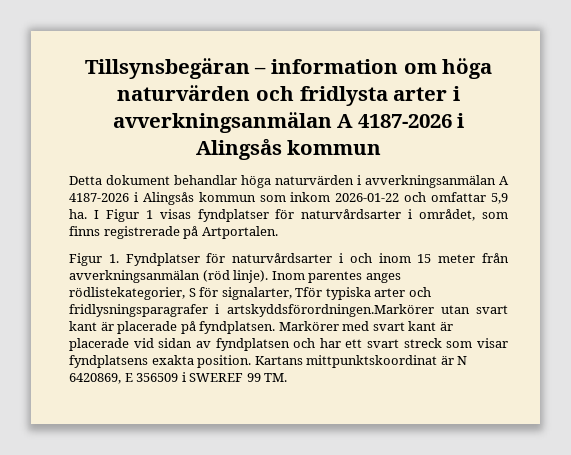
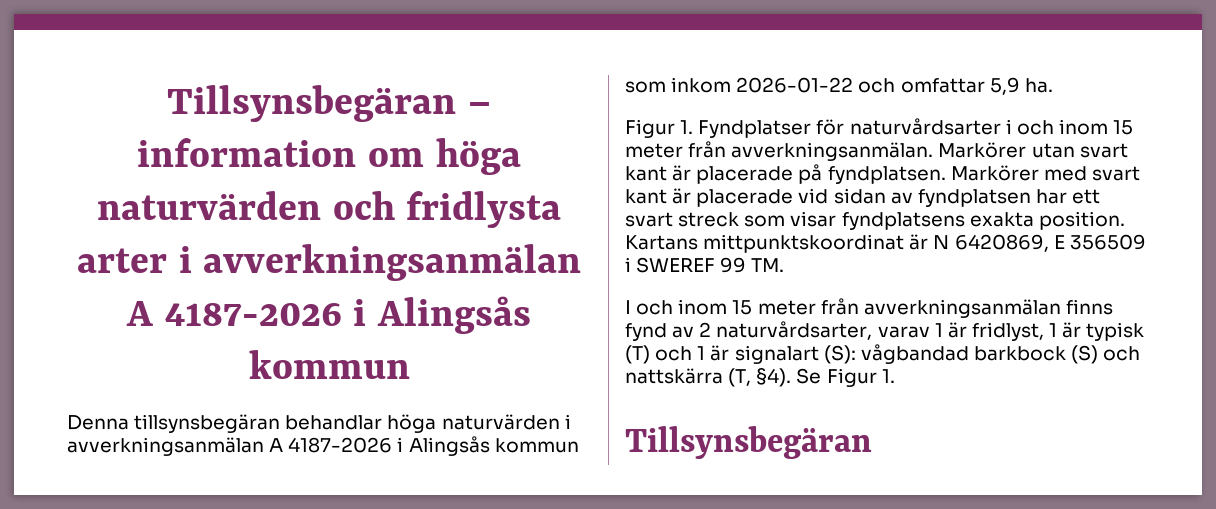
- Detta dokument behandlar höga naturvärden i avverkningsanmälan A 4187-2026 i Alingsås kommun som inkom 2026-01-22 och omfattar 5,9 ha. I Figur 1 visas fyndplatser för naturvårdsarter i området, som finns registrerade på Artportalen.
+ Denna tillsynsbegäran behandlar höga naturvärden i avverkningsanmälan A 4187-2026 i Alingsås kommun som inkom 2026-01-22 och omfattar 5,9 ha.
- Figur 1. Fyndplatser för naturvårdsarter i och inom 15 meter från avverkningsanmälan (röd linje). Inom parentes anges rödlistekategorier, S för signalarter, Tför typiska arter och fridlysningsparagrafer i artskyddsförordningen.Markörer utan svart kant är placerade på fyndplatsen.
+ Figur 1. Fyndplatser för naturvårdsarter i och inom 15 meter från avverkningsanmälan. Markörer utan svart kant är placerade på fyndplatsen.
- Markörer med svart kant är placerade vid sidan av fyndplatsen och har ett svart streck som visar fyndplatsens exakta position.
+ Markörer med svart kant är placerade vid sidan av fyndplatsen har ett svart streck som visar fyndplatsens exakta position.
+ I och inom 15 meter från avverkningsanmälan finns fynd av 2 naturvårdsarter, varav 1 är fridlyst, 1 är typisk (T) och 1 är signalart (S): vågbandad barkbock (S) och nattskärra (T, §4). Se Figur 1.
+ Tillsynsbegäran

